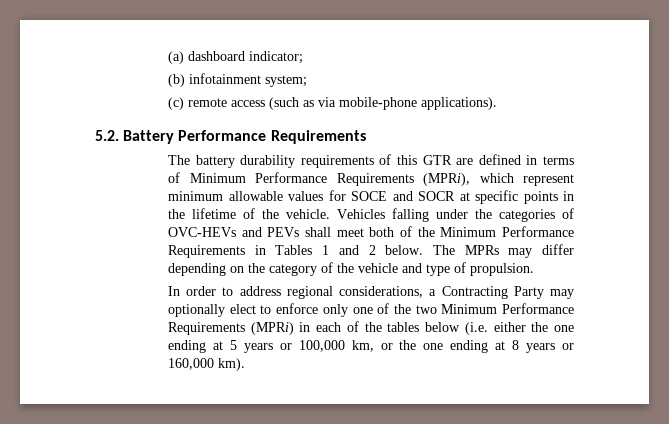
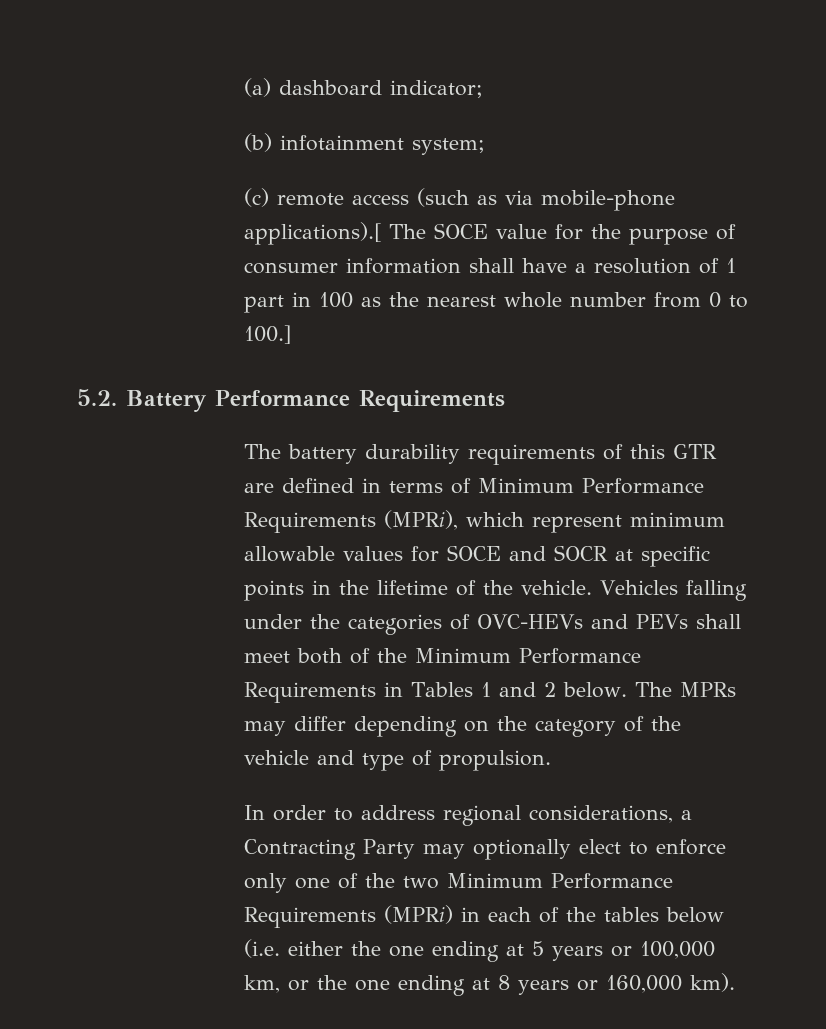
- (c) remote access (such as via mobile-phone applications).
+ (c) remote access (such as via mobile-phone applications).[ The SOCE value for the purpose of consumer information shall have a resolution of 1 part in 100 as the nearest whole number from 0 to 100.]

